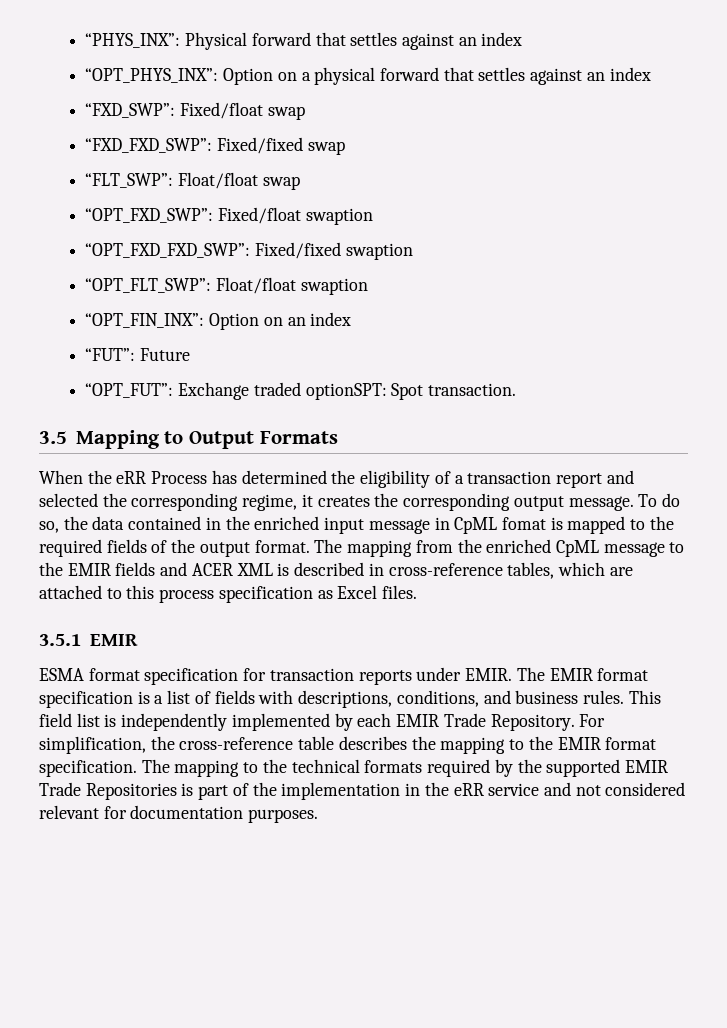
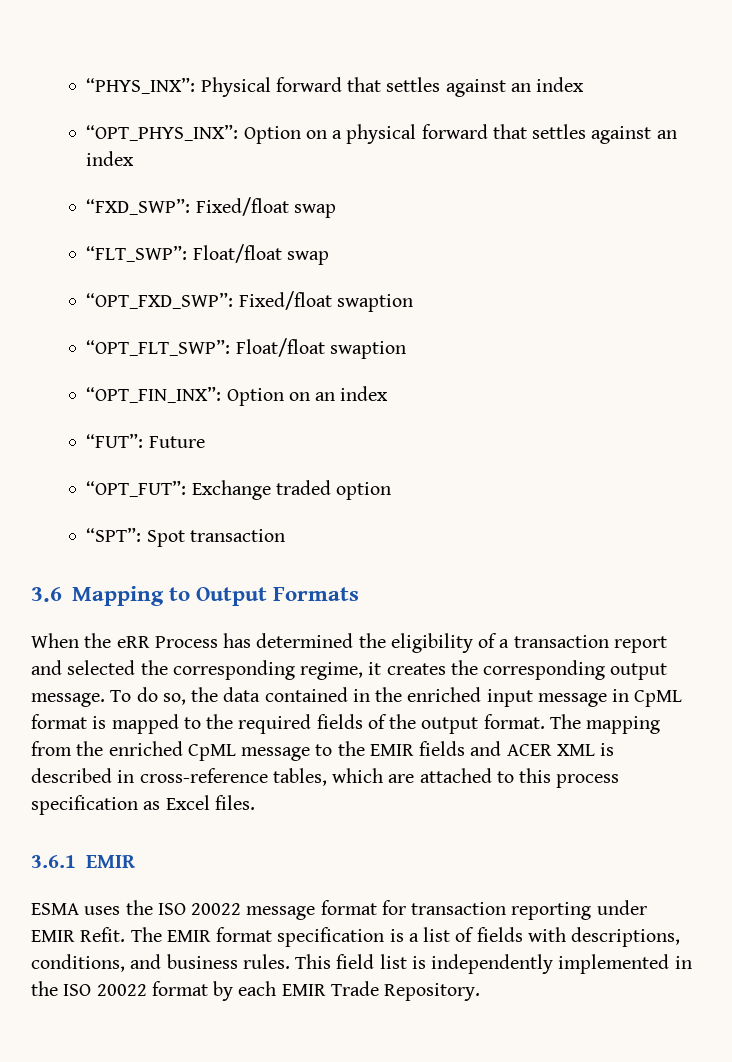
- “FXD_FXD_SWP”: Fixed/fixed swap
- “OPT_FXD_FXD_SWP”: Fixed/fixed swaption
- “OPT_FUT”: Exchange traded optionSPT: Spot transaction.
- 3.5 Mapping to Output Formats
+ “OPT_FUT”: Exchange traded option
+ “SPT”: Spot transaction
+ 3.6 Mapping to Output Formats
- To do so, the data contained in the enriched input message in CpML fomat is mapped to the required fields of the output format.
+ To do so, the data contained in the enriched input message in CpML format is mapped to the required fields of the output format.
- 3.5.1 EMIR
+ 3.6.1 EMIR
- ESMA format specification for transaction reports under EMIR.
+ ESMA uses the ISO 20022 message format for transaction reporting under EMIR Refit.
- This field list is independently implemented by each EMIR Trade Repository. For simplification, the cross-reference table describes the mapping to the EMIR format specification. The mapping to the technical formats required by the supported EMIR Trade Repositories is part of the implementation in the eRR service and not considered relevant for documentation purposes.
+ This field list is independently implemented in the ISO 20022 format by each EMIR Trade Repository.

